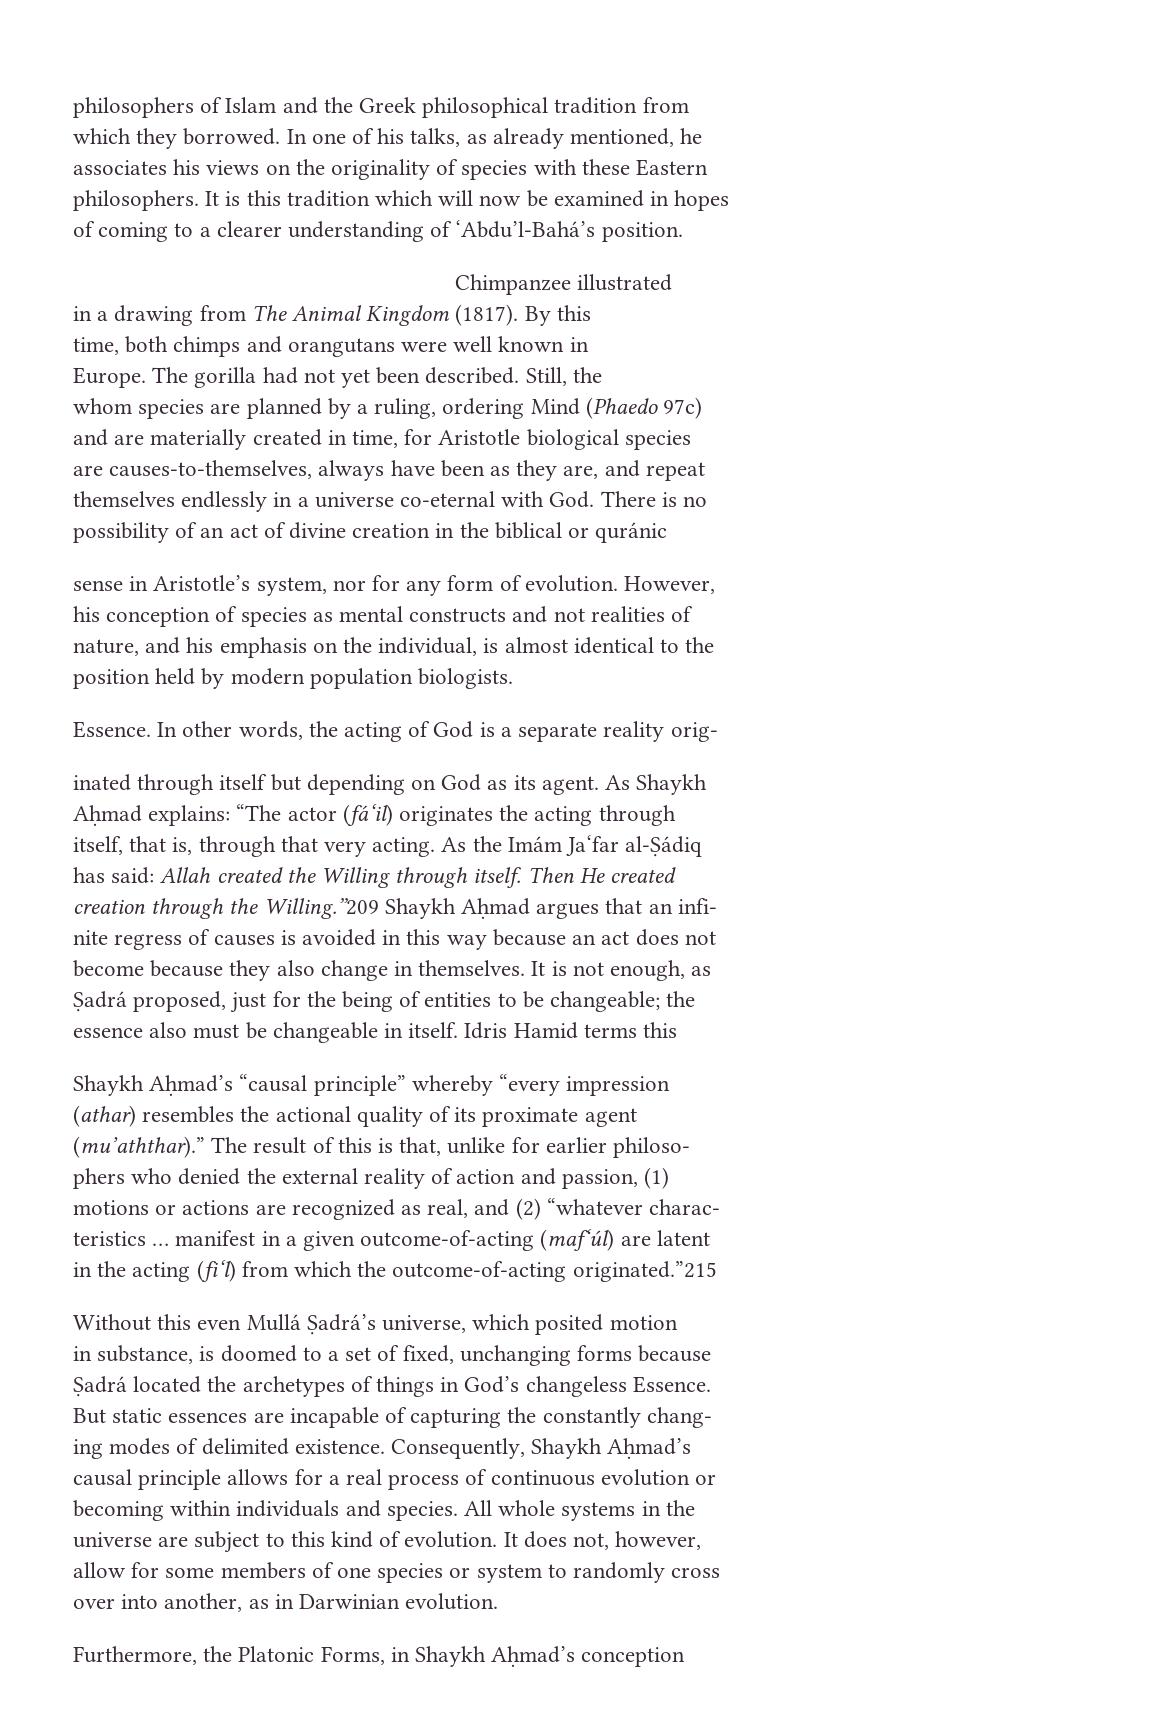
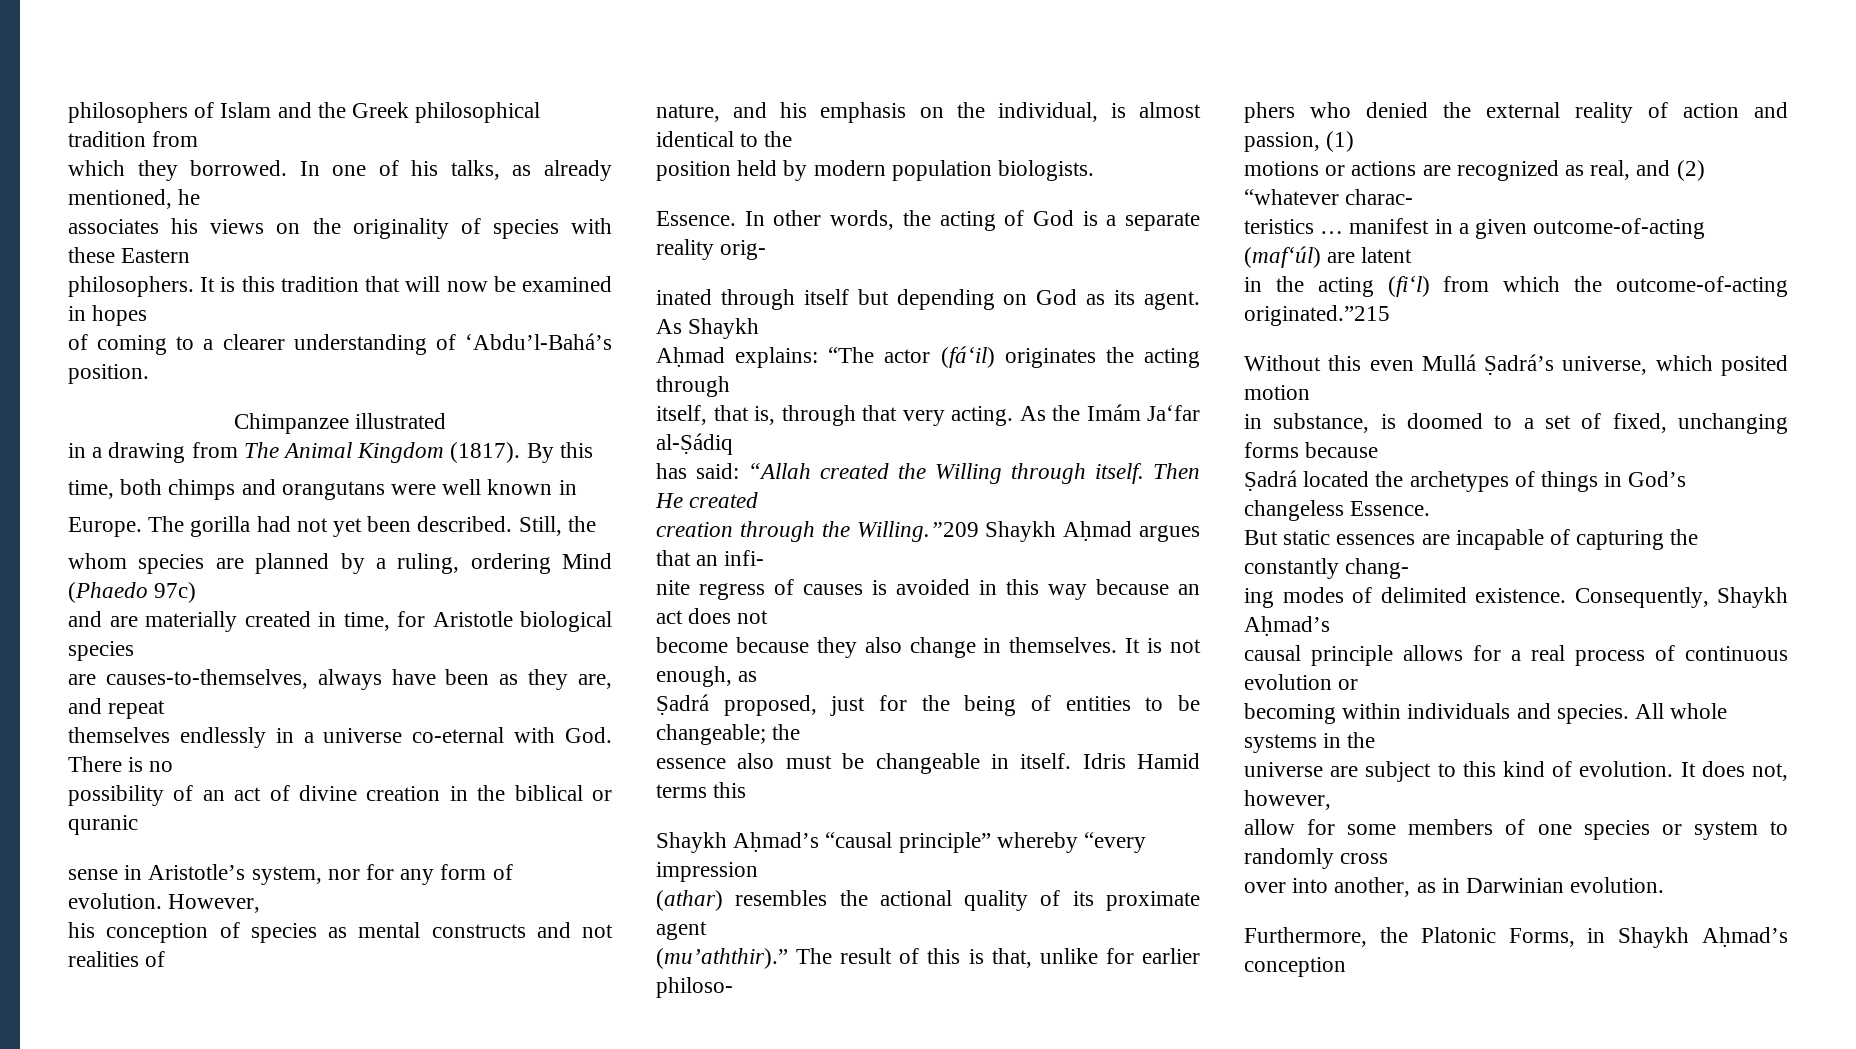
- It is this tradition which will now be examined in hopes
+ It is this tradition that will now be examined in hopes
- possibility of an act of divine creation in the biblical or quránic
+ possibility of an act of divine creation in the biblical or quranic
- has said: Allah created the Willing through itself.
+ has said: “Allah created the Willing through itself.
- (mu’aththar).”
+ (mu’aththir).”

